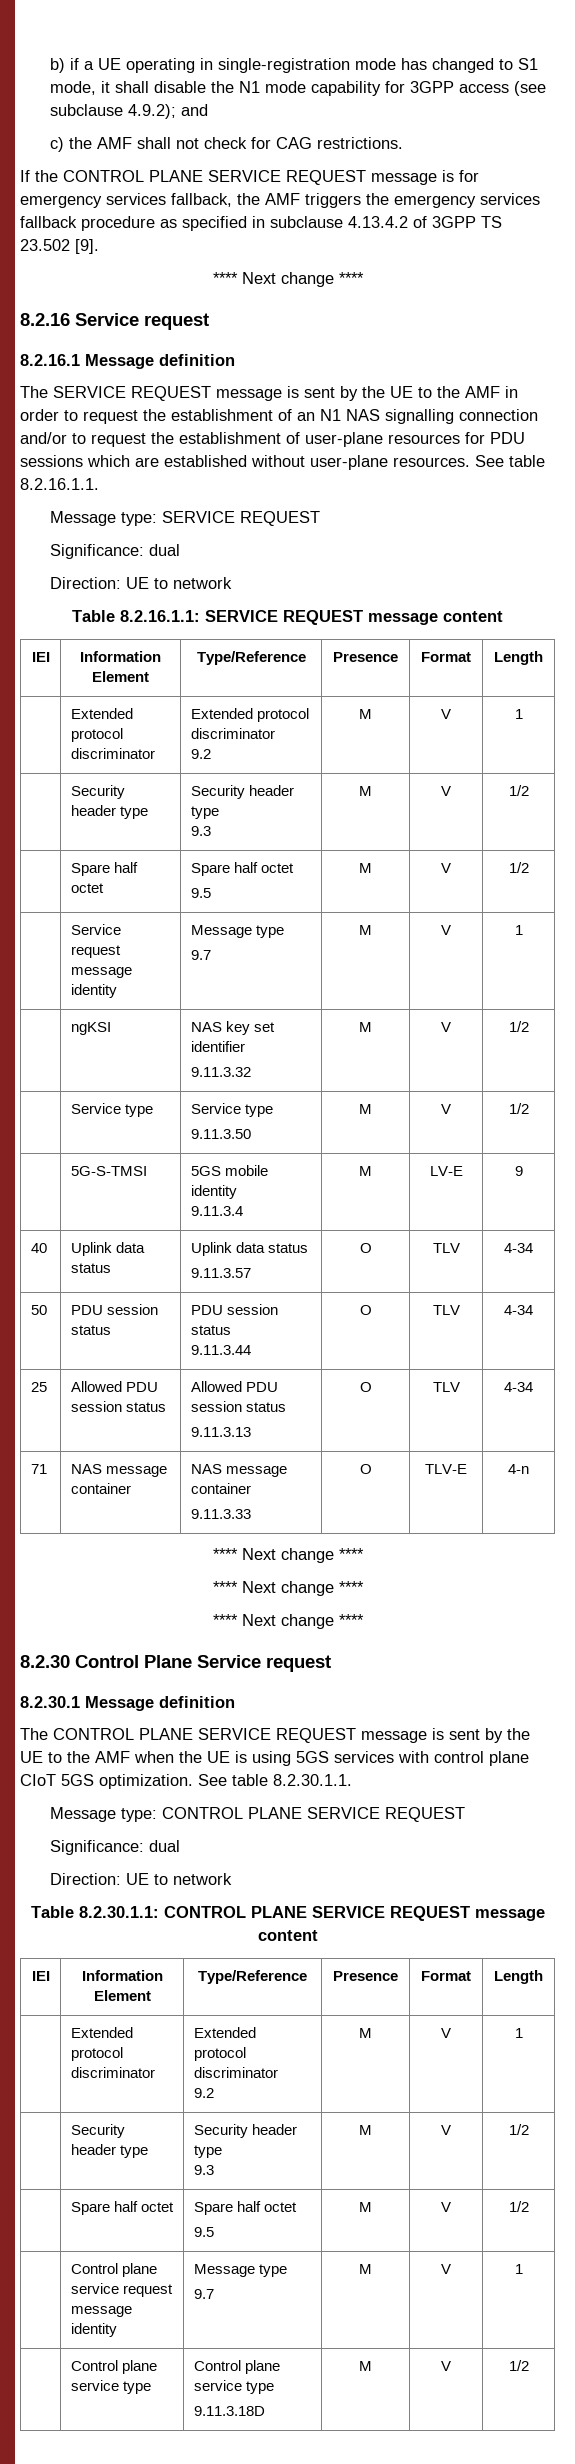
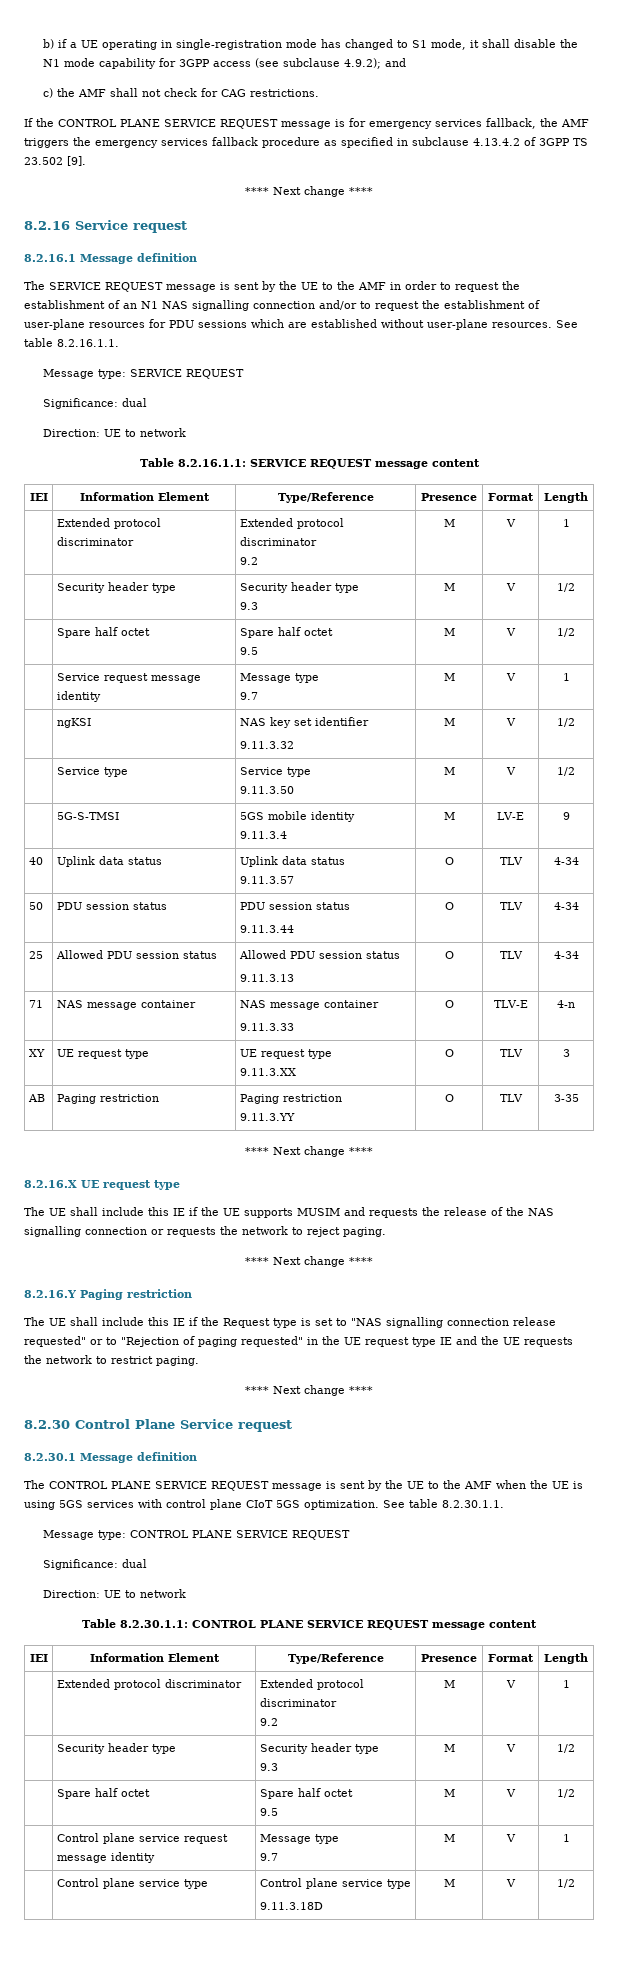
  71 | NAS message container | NAS message container
  9.11.3.33 | O | TLV-E | 4-n
+ XY | UE request type | UE request type
+ 9.11.3.XX | O | TLV | 3
+ AB | Paging restriction | Paging restriction
+ 9.11.3.YY | O | TLV | 3-35
  **** Next change ****
+ 8.2.16.X UE request type
+ The UE shall include this IE if the UE supports MUSIM and requests the release of the NAS signalling connection or requests the network to reject paging.
  **** Next change ****
+ 8.2.16.Y Paging restriction
+ The UE shall include this IE if the Request type is set to "NAS signalling connection release requested" or to "Rejection of paging requested" in the UE request type IE and the UE requests the network to restrict paging.

